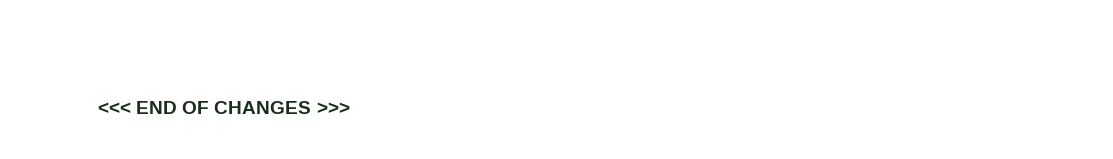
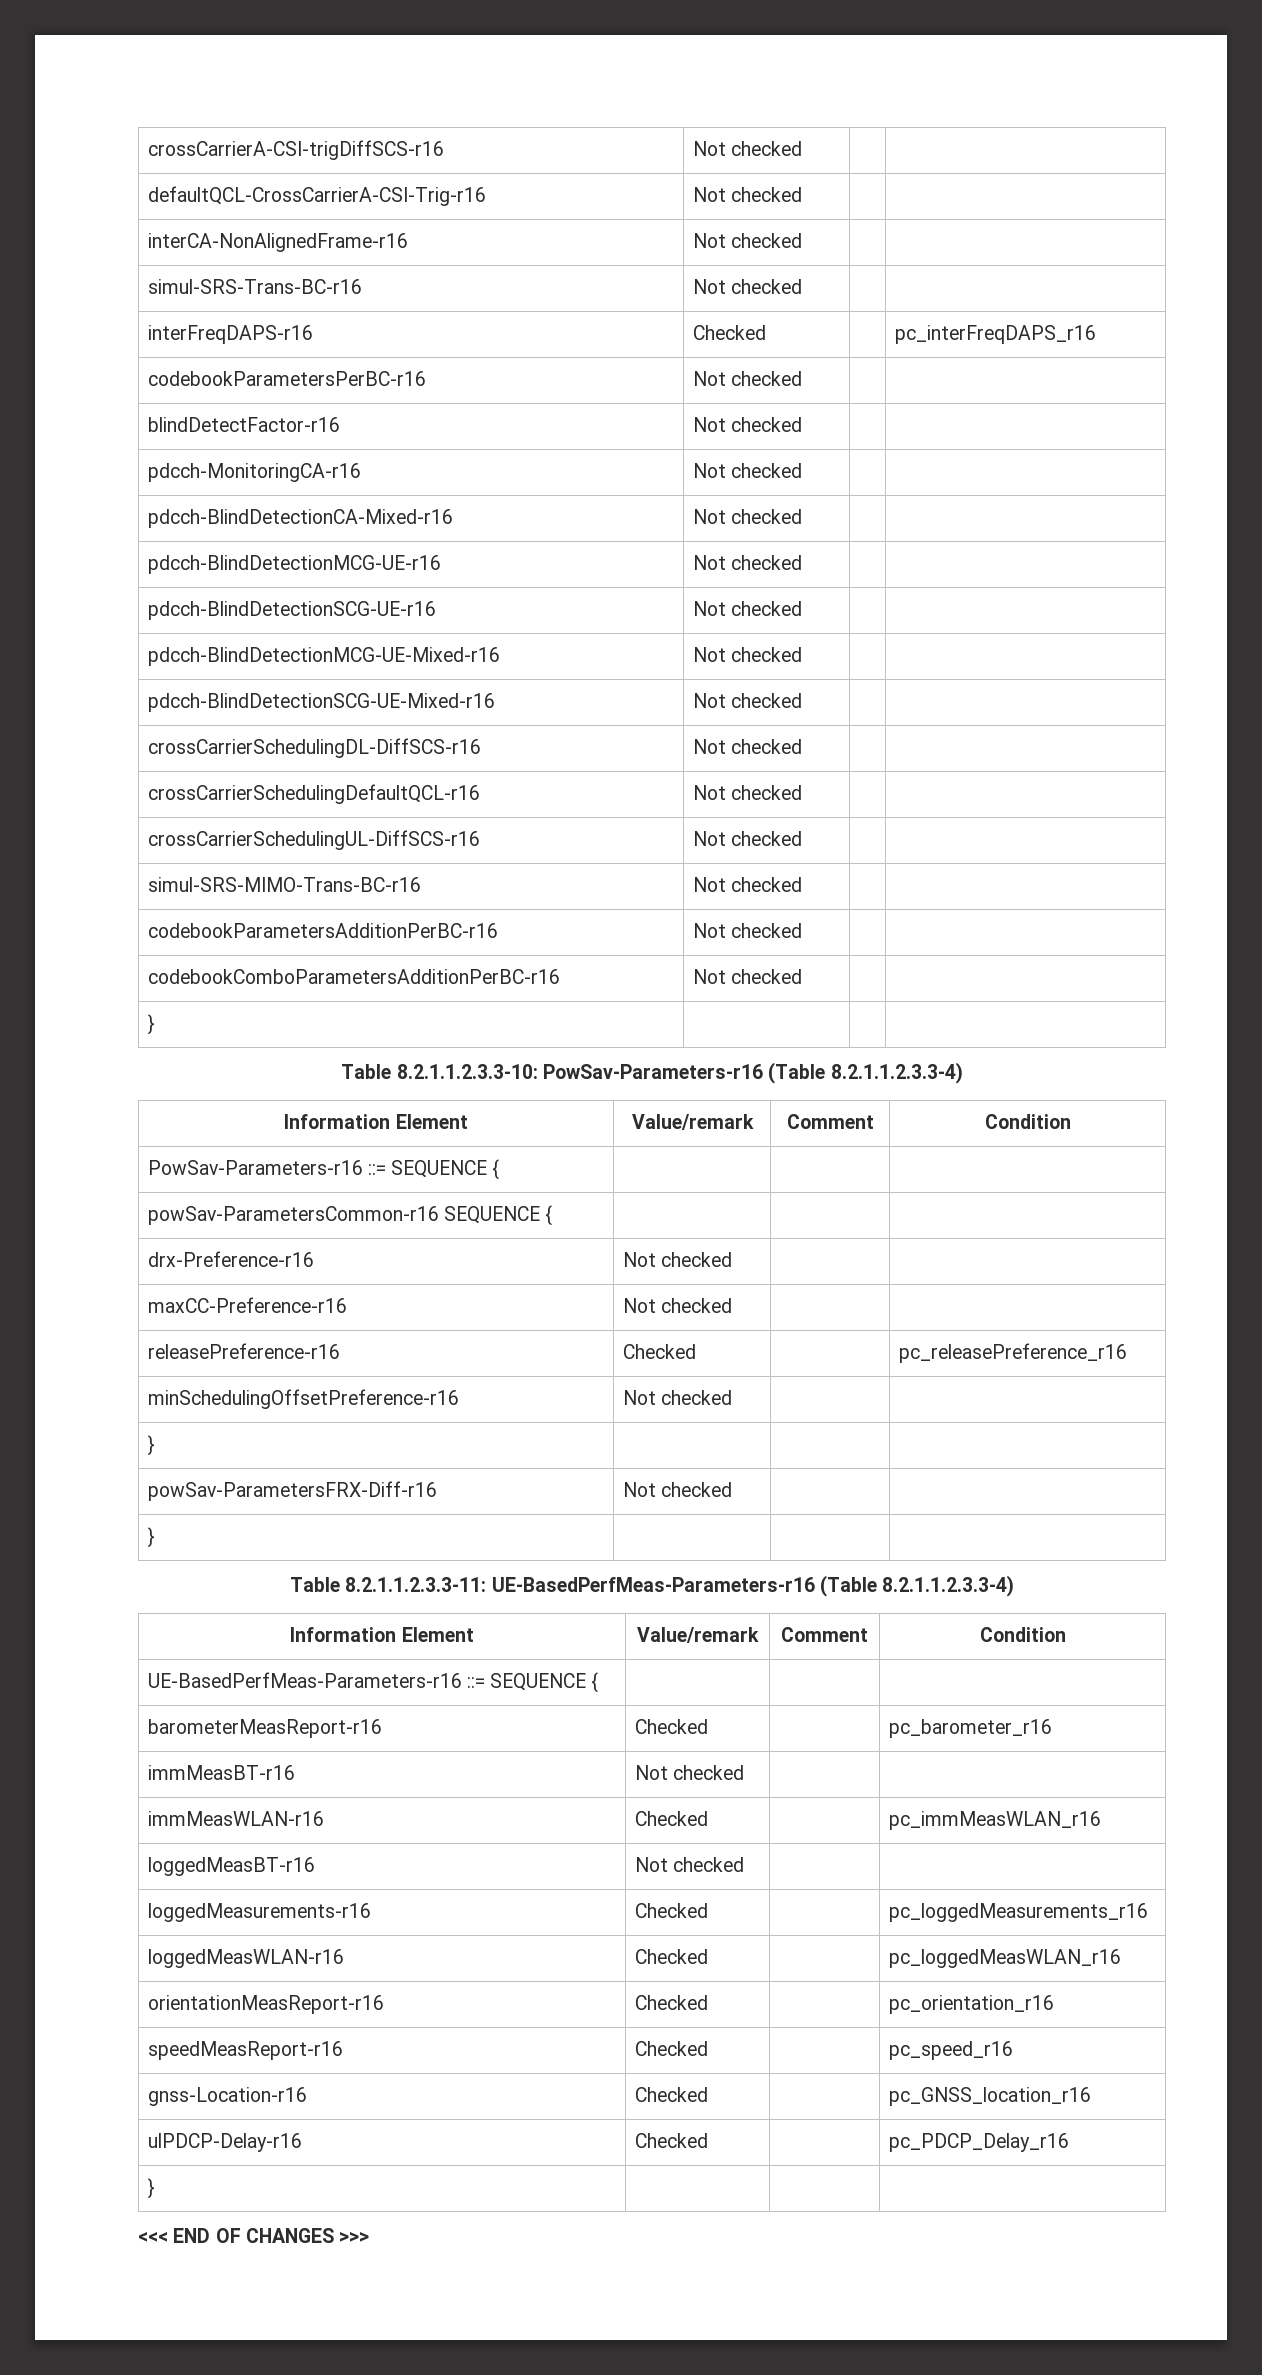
+ crossCarrierA-CSI-trigDiffSCS-r16 | Not checked | |
+ defaultQCL-CrossCarrierA-CSI-Trig-r16 | Not checked | |
+ interCA-NonAlignedFrame-r16 | Not checked | |
+ simul-SRS-Trans-BC-r16 | Not checked | |
+ interFreqDAPS-r16 | Checked | | pc_interFreqDAPS_r16
+ codebookParametersPerBC-r16 | Not checked | |
+ blindDetectFactor-r16 | Not checked | |
+ pdcch-MonitoringCA-r16 | Not checked | |
+ pdcch-BlindDetectionCA-Mixed-r16 | Not checked | |
+ pdcch-BlindDetectionMCG-UE-r16 | Not checked | |
+ pdcch-BlindDetectionSCG-UE-r16 | Not checked | |
+ pdcch-BlindDetectionMCG-UE-Mixed-r16 | Not checked | |
+ pdcch-BlindDetectionSCG-UE-Mixed-r16 | Not checked | |
+ crossCarrierSchedulingDL-DiffSCS-r16 | Not checked | |
+ crossCarrierSchedulingDefaultQCL-r16 | Not checked | |
+ crossCarrierSchedulingUL-DiffSCS-r16 | Not checked | |
+ simul-SRS-MIMO-Trans-BC-r16 | Not checked | |
+ codebookParametersAdditionPerBC-r16 | Not checked | |
+ codebookComboParametersAdditionPerBC-r16 | Not checked | |
+ } | | |
+ Table 8.2.1.1.2.3.3-10: PowSav-Parameters-r16 (Table 8.2.1.1.2.3.3-4)
+ Information Element | Value/remark | Comment | Condition
+ PowSav-Parameters-r16 ::= SEQUENCE { | | |
+ powSav-ParametersCommon-r16 SEQUENCE { | | |
+ drx-Preference-r16 | Not checked | |
+ maxCC-Preference-r16 | Not checked | |
+ releasePreference-r16 | Checked | | pc_releasePreference_r16
+ minSchedulingOffsetPreference-r16 | Not checked | |
+ } | | |
+ powSav-ParametersFRX-Diff-r16 | Not checked | |
+ } | | |
+ Table 8.2.1.1.2.3.3-11: UE-BasedPerfMeas-Parameters-r16 (Table 8.2.1.1.2.3.3-4)
+ Information Element | Value/remark | Comment | Condition
+ UE-BasedPerfMeas-Parameters-r16 ::= SEQUENCE { | | |
+ barometerMeasReport-r16 | Checked | | pc_barometer_r16
+ immMeasBT-r16 | Not checked | |
+ immMeasWLAN-r16 | Checked | | pc_immMeasWLAN_r16
+ loggedMeasBT-r16 | Not checked | |
+ loggedMeasurements-r16 | Checked | | pc_loggedMeasurements_r16
+ loggedMeasWLAN-r16 | Checked | | pc_loggedMeasWLAN_r16
+ orientationMeasReport-r16 | Checked | | pc_orientation_r16
+ speedMeasReport-r16 | Checked | | pc_speed_r16
+ gnss-Location-r16 | Checked | | pc_GNSS_location_r16
+ ulPDCP-Delay-r16 | Checked | | pc_PDCP_Delay_r16
+ } | | |

